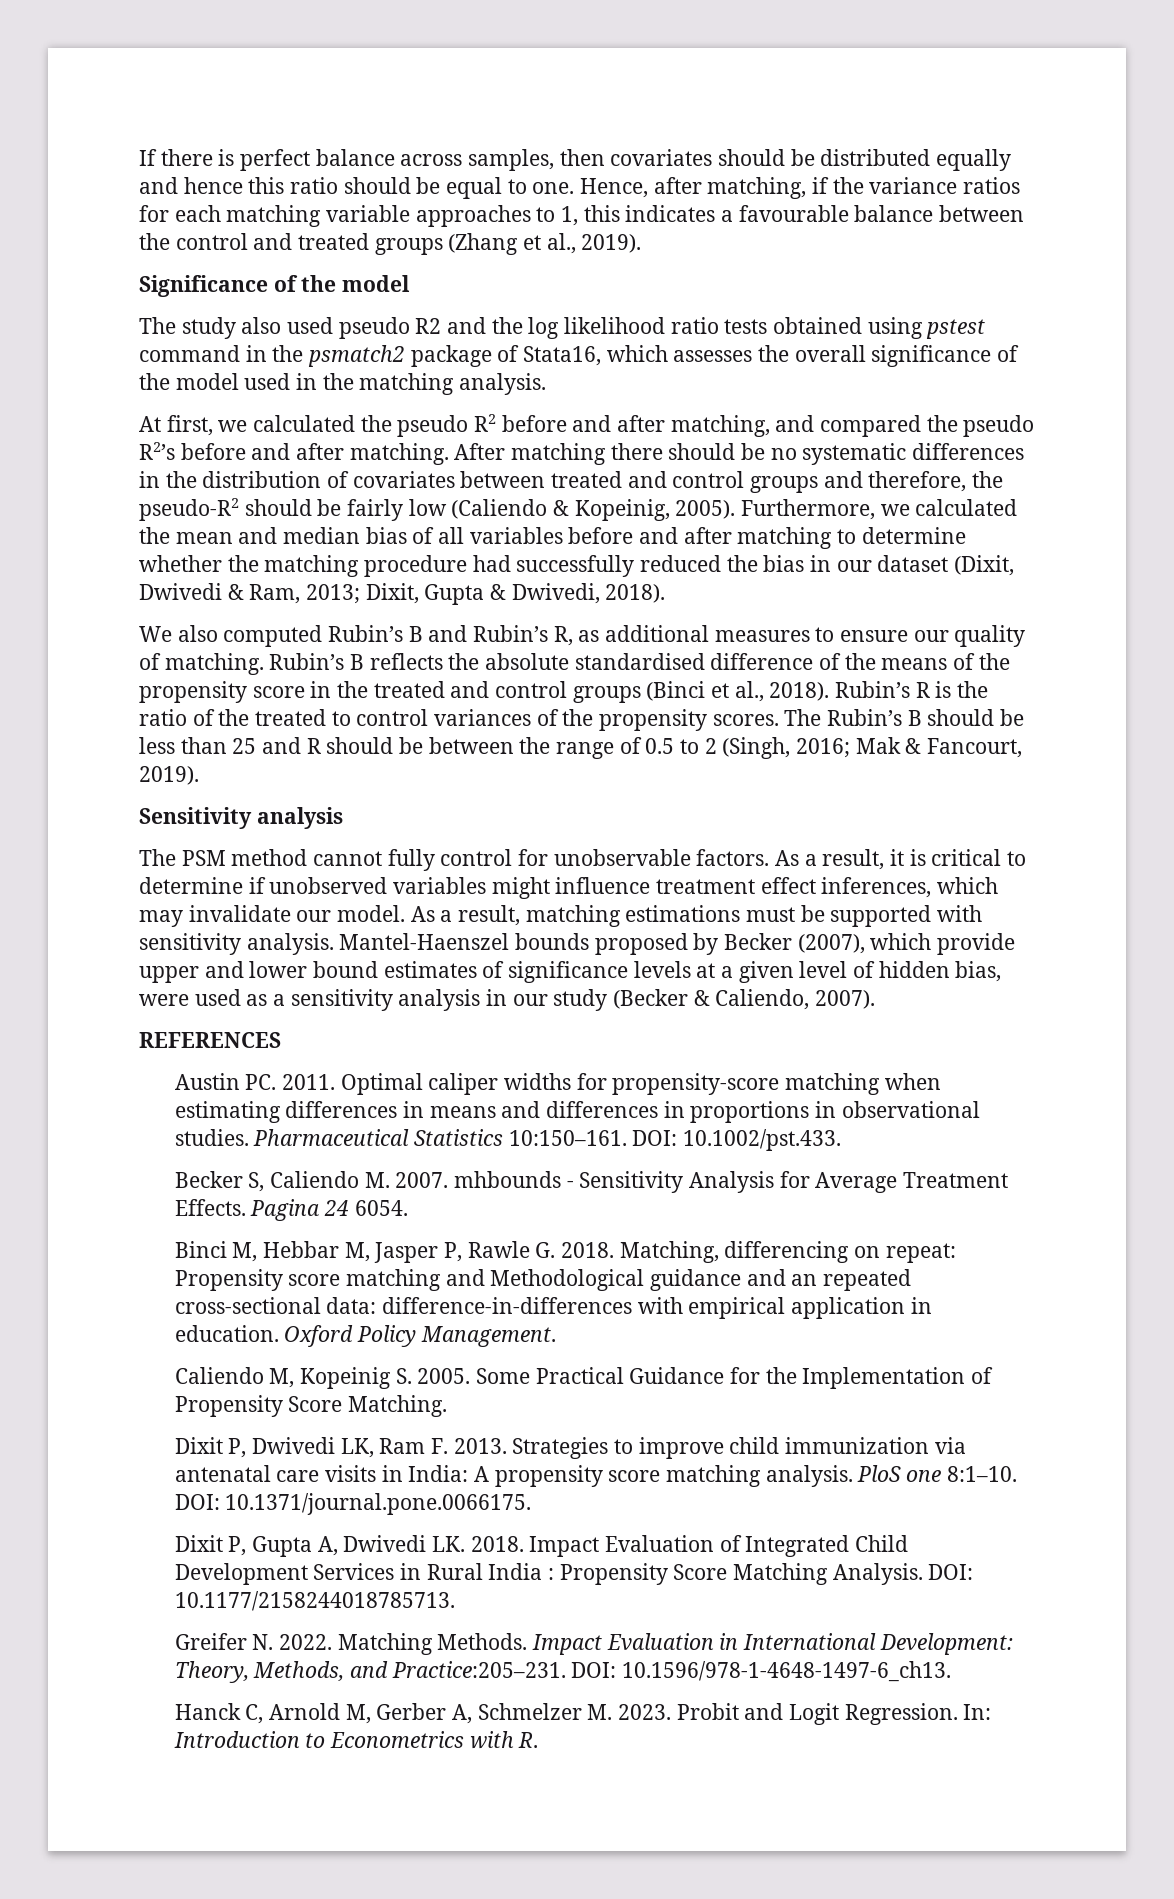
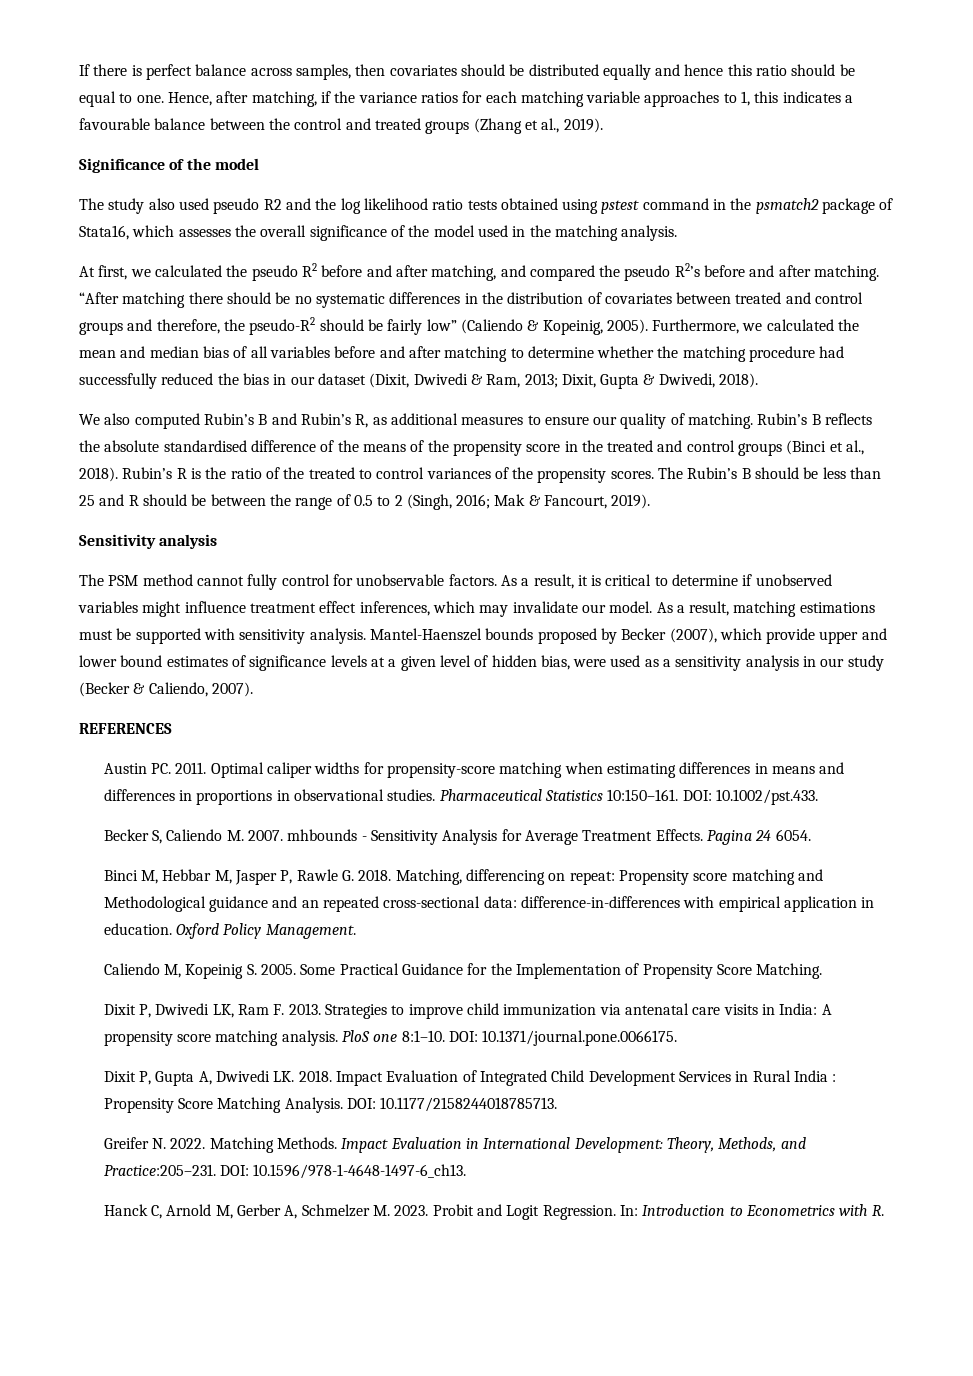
- After matching there should be no systematic differences in the distribution of covariates between treated and control groups and therefore, the pseudo-R2 should be fairly low (Caliendo & Kopeinig, 2005).
+ “After matching there should be no systematic differences in the distribution of covariates between treated and control groups and therefore, the pseudo-R2 should be fairly low” (Caliendo & Kopeinig, 2005).

